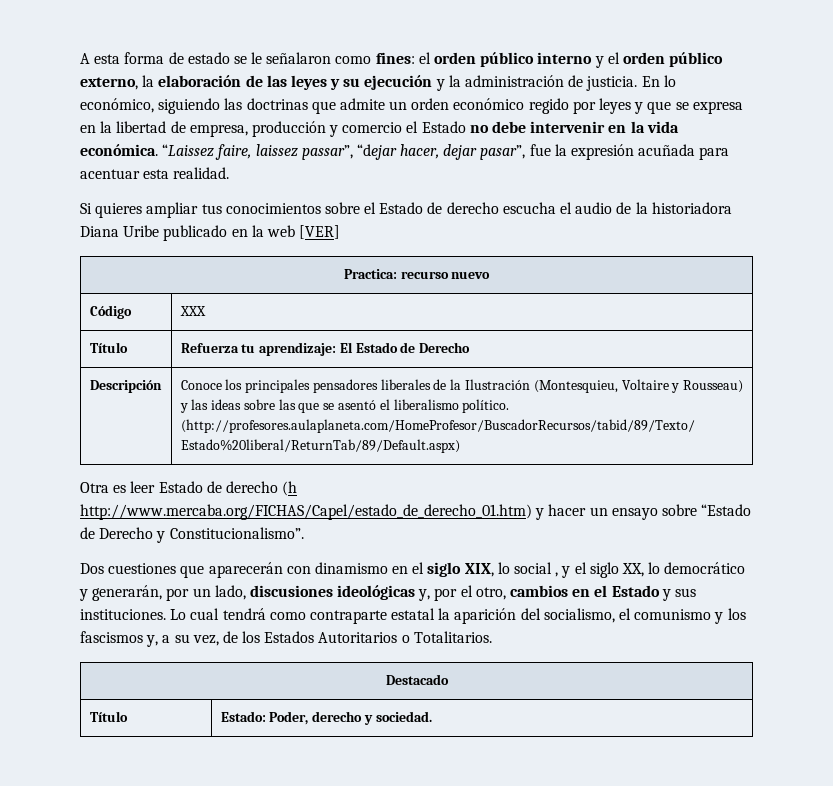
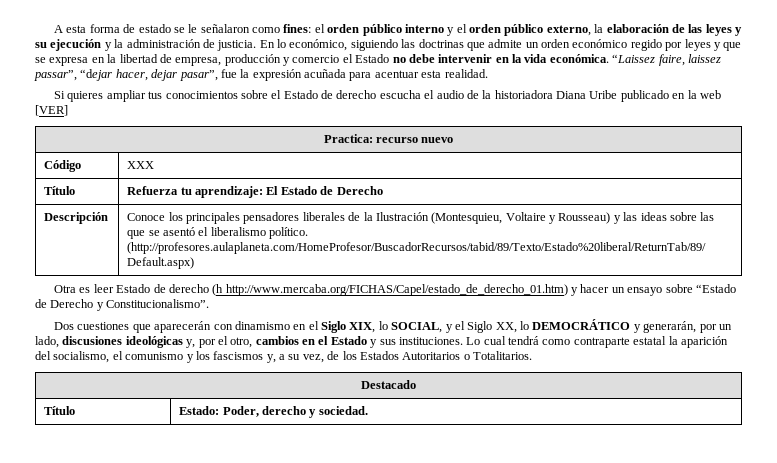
- Dos cuestiones que aparecerán con dinamismo en el siglo XIX, lo social , y el siglo XX, lo democrático y generarán, por un lado, discusiones ideológicas y, por el otro, cambios en el Estado y sus instituciones.
+ Dos cuestiones que aparecerán con dinamismo en el Siglo XIX, lo SOCIAL, y el Siglo XX, lo DEMOCRÁTICO y generarán, por un lado, discusiones ideológicas y, por el otro, cambios en el Estado y sus instituciones.

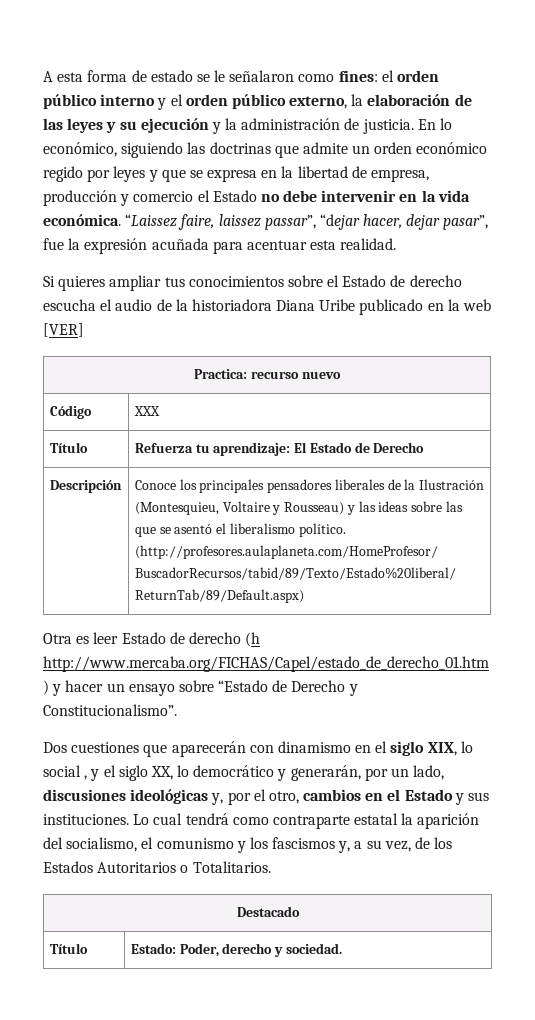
- Dos cuestiones que aparecerán con dinamismo en el Siglo XIX, lo SOCIAL, y el Siglo XX, lo DEMOCRÁTICO y generarán, por un lado, discusiones ideológicas y, por el otro, cambios en el Estado y sus instituciones.
+ Dos cuestiones que aparecerán con dinamismo en el siglo XIX, lo social , y el siglo XX, lo democrático y generarán, por un lado, discusiones ideológicas y, por el otro, cambios en el Estado y sus instituciones.

